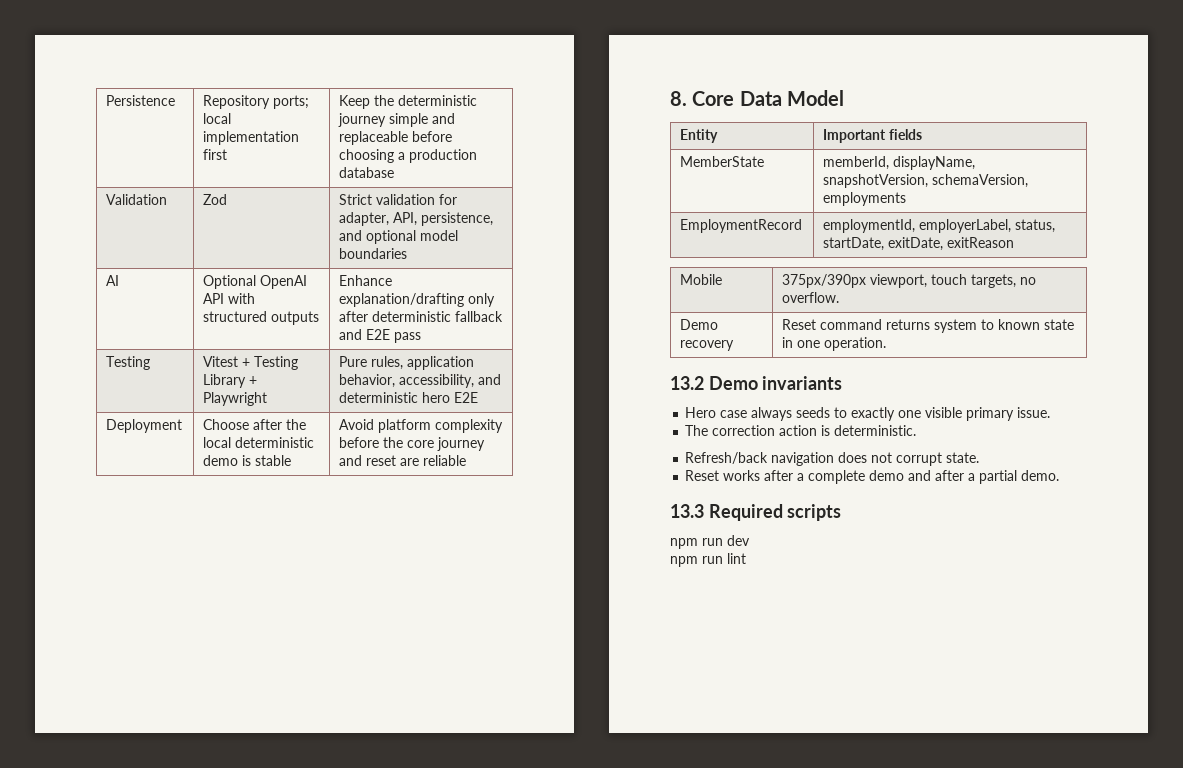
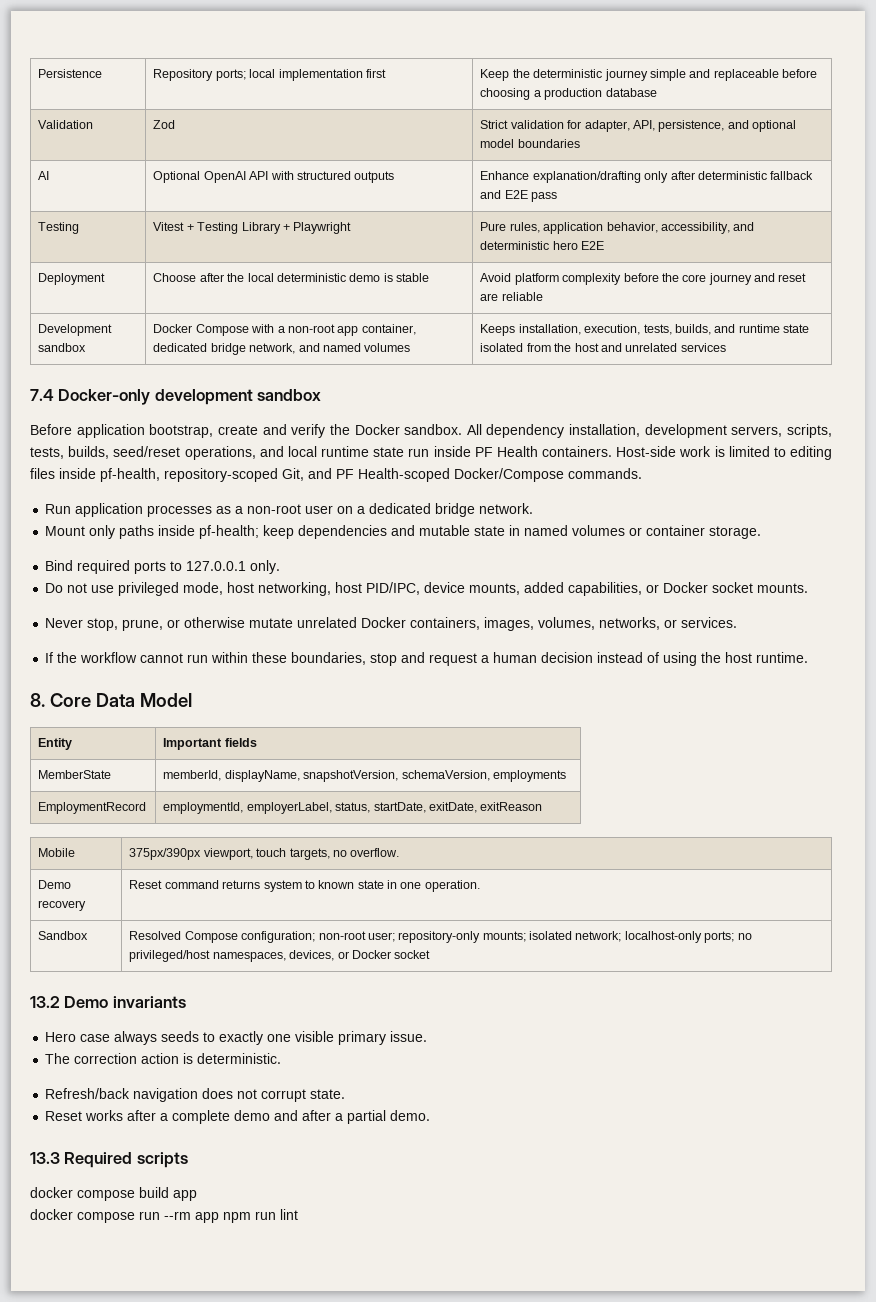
+ Development sandbox | Docker Compose with a non-root app container, dedicated bridge network, and named volumes | Keeps installation, execution, tests, builds, and runtime state isolated from the host and unrelated services
+ 7.4 Docker-only development sandbox
+ Before application bootstrap, create and verify the Docker sandbox. All dependency installation, development servers, scripts, tests, builds, seed/reset operations, and local runtime state run inside PF Health containers. Host-side work is limited to editing files inside pf-health, repository-scoped Git, and PF Health-scoped Docker/Compose commands.
+ Run application processes as a non-root user on a dedicated bridge network.
+ Mount only paths inside pf-health; keep dependencies and mutable state in named volumes or container storage.
+ Bind required ports to 127.0.0.1 only.
+ Do not use privileged mode, host networking, host PID/IPC, device mounts, added capabilities, or Docker socket mounts.
+ Never stop, prune, or otherwise mutate unrelated Docker containers, images, volumes, networks, or services.
+ If the workflow cannot run within these boundaries, stop and request a human decision instead of using the host runtime.
+ Sandbox | Resolved Compose configuration; non-root user; repository-only mounts; isolated network; localhost-only ports; no privileged/host namespaces, devices, or Docker socket
- npm run dev
- npm run lint
+ docker compose build app
+ docker compose run --rm app npm run lint

